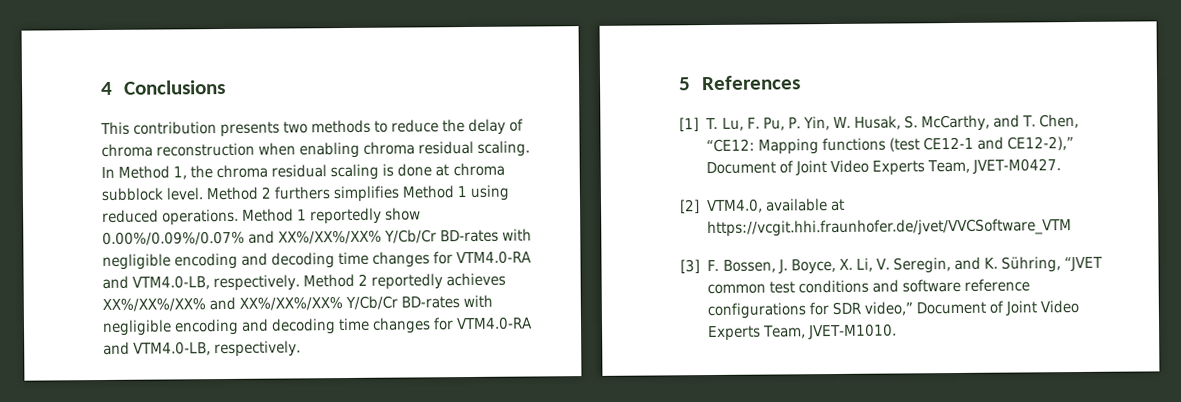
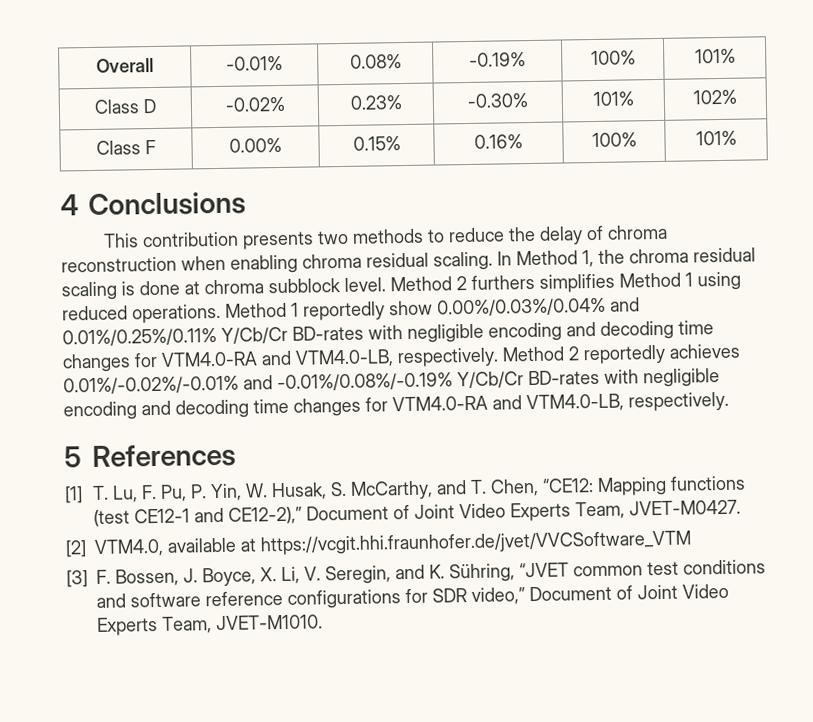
+ Overall | -0.01% | 0.08% | -0.19% | 100% | 101%
+ Class D | -0.02% | 0.23% | -0.30% | 101% | 102%
+ Class F | 0.00% | 0.15% | 0.16% | 100% | 101%
- Method 1 reportedly show 0.00%/0.09%/0.07% and XX%/XX%/XX% Y/Cb/Cr BD-rates with negligible encoding and decoding time changes for VTM4.0-RA and VTM4.0-LB, respectively.
+ Method 1 reportedly show 0.00%/0.03%/0.04% and 0.01%/0.25%/0.11% Y/Cb/Cr BD-rates with negligible encoding and decoding time changes for VTM4.0-RA and VTM4.0-LB, respectively.
- Method 2 reportedly achieves XX%/XX%/XX% and XX%/XX%/XX% Y/Cb/Cr BD-rates with negligible encoding and decoding time changes for VTM4.0-RA and VTM4.0-LB, respectively.
+ Method 2 reportedly achieves 0.01%/-0.02%/-0.01% and -0.01%/0.08%/-0.19% Y/Cb/Cr BD-rates with negligible encoding and decoding time changes for VTM4.0-RA and VTM4.0-LB, respectively.

